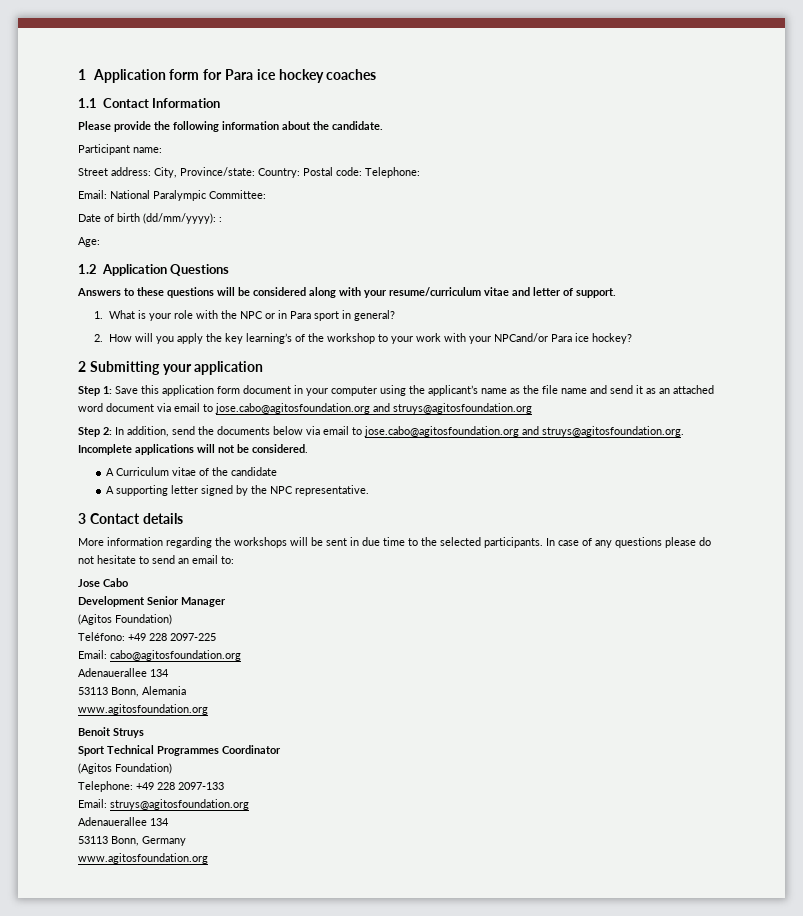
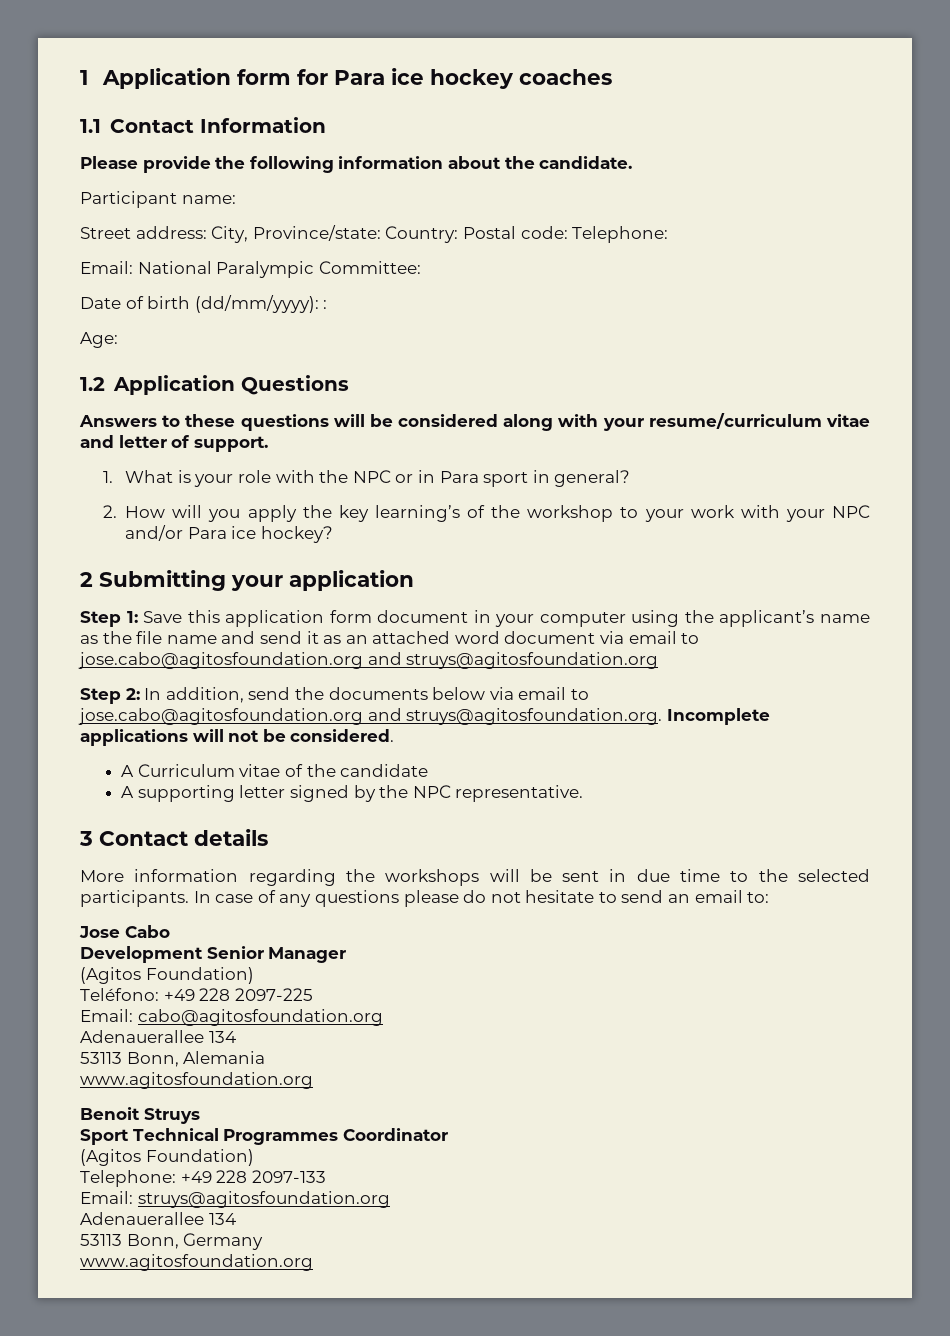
- 2. How will you apply the key learning’s of the workshop to your work with your NPCand/or Para ice hockey?
+ 2. How will you apply the key learning’s of the workshop to your work with your NPC and/or Para ice hockey?

